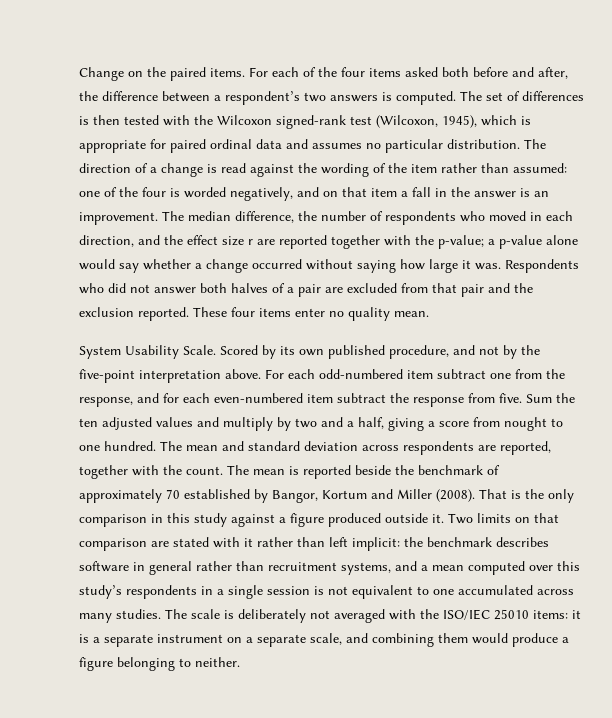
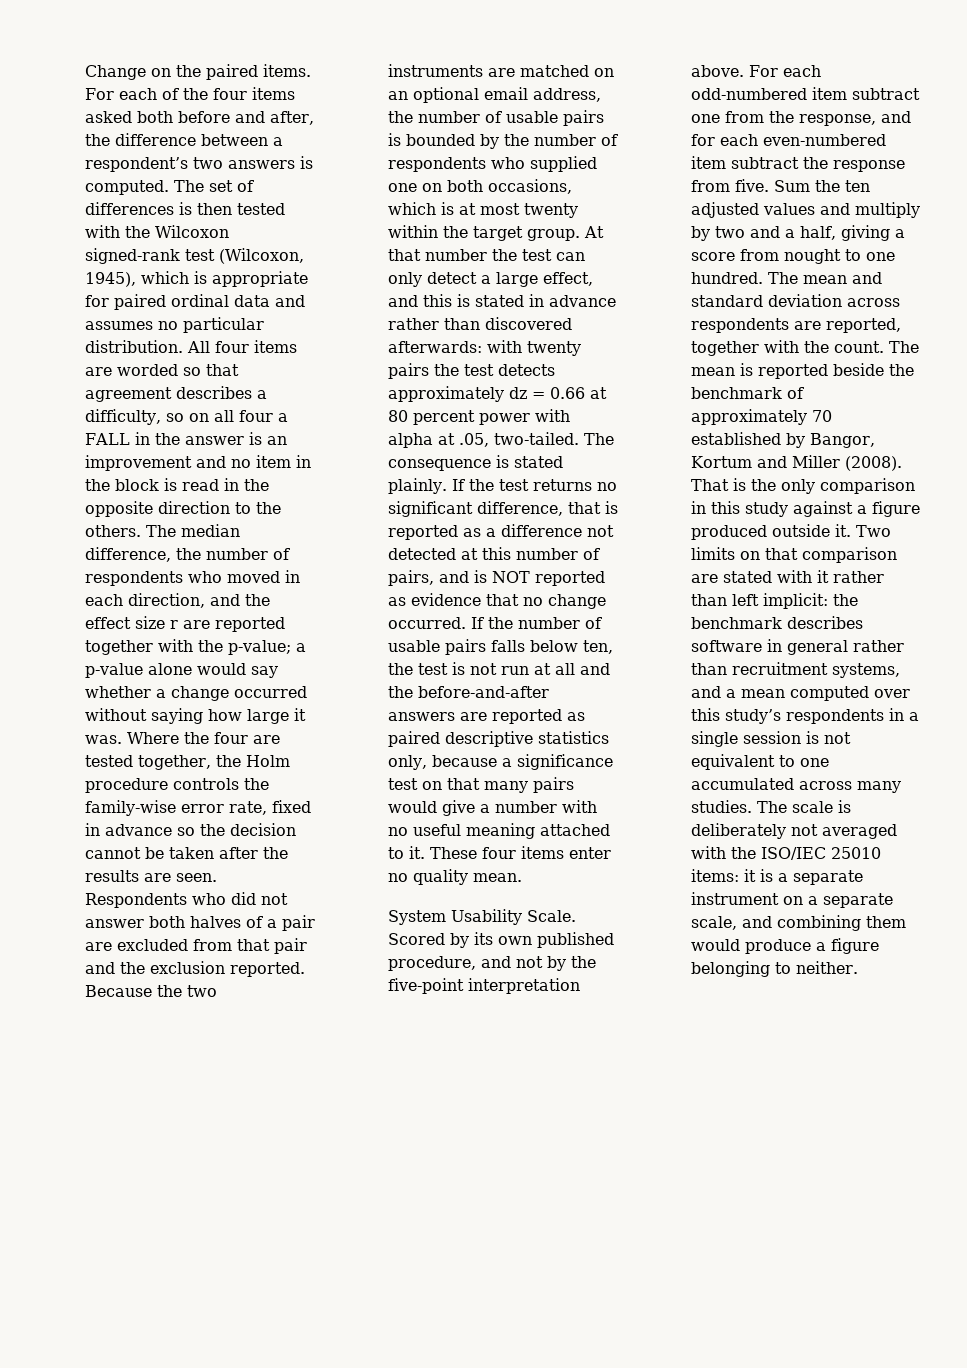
- The direction of a change is read against the wording of the item rather than assumed: one of the four is worded negatively, and on that item a fall in the answer is an improvement.
+ All four items are worded so that agreement describes a difficulty, so on all four a FALL in the answer is an improvement and no item in the block is read in the opposite direction to the others.
+ Where the four are tested together, the Holm procedure controls the family-wise error rate, fixed in advance so the decision cannot be taken after the results are seen.
+ Because the two instruments are matched on an optional email address, the number of usable pairs is bounded by the number of respondents who supplied one on both occasions, which is at most twenty within the target group. At that number the test can only detect a large effect, and this is stated in advance rather than discovered afterwards: with twenty pairs the test detects approximately dz = 0.66 at 80 percent power with alpha at .05, two-tailed. The consequence is stated plainly. If the test returns no significant difference, that is reported as a difference not detected at this number of pairs, and is NOT reported as evidence that no change occurred. If the number of usable pairs falls below ten, the test is not run at all and the before-and-after answers are reported as paired descriptive statistics only, because a significance test on that many pairs would give a number with no useful meaning attached to it.

